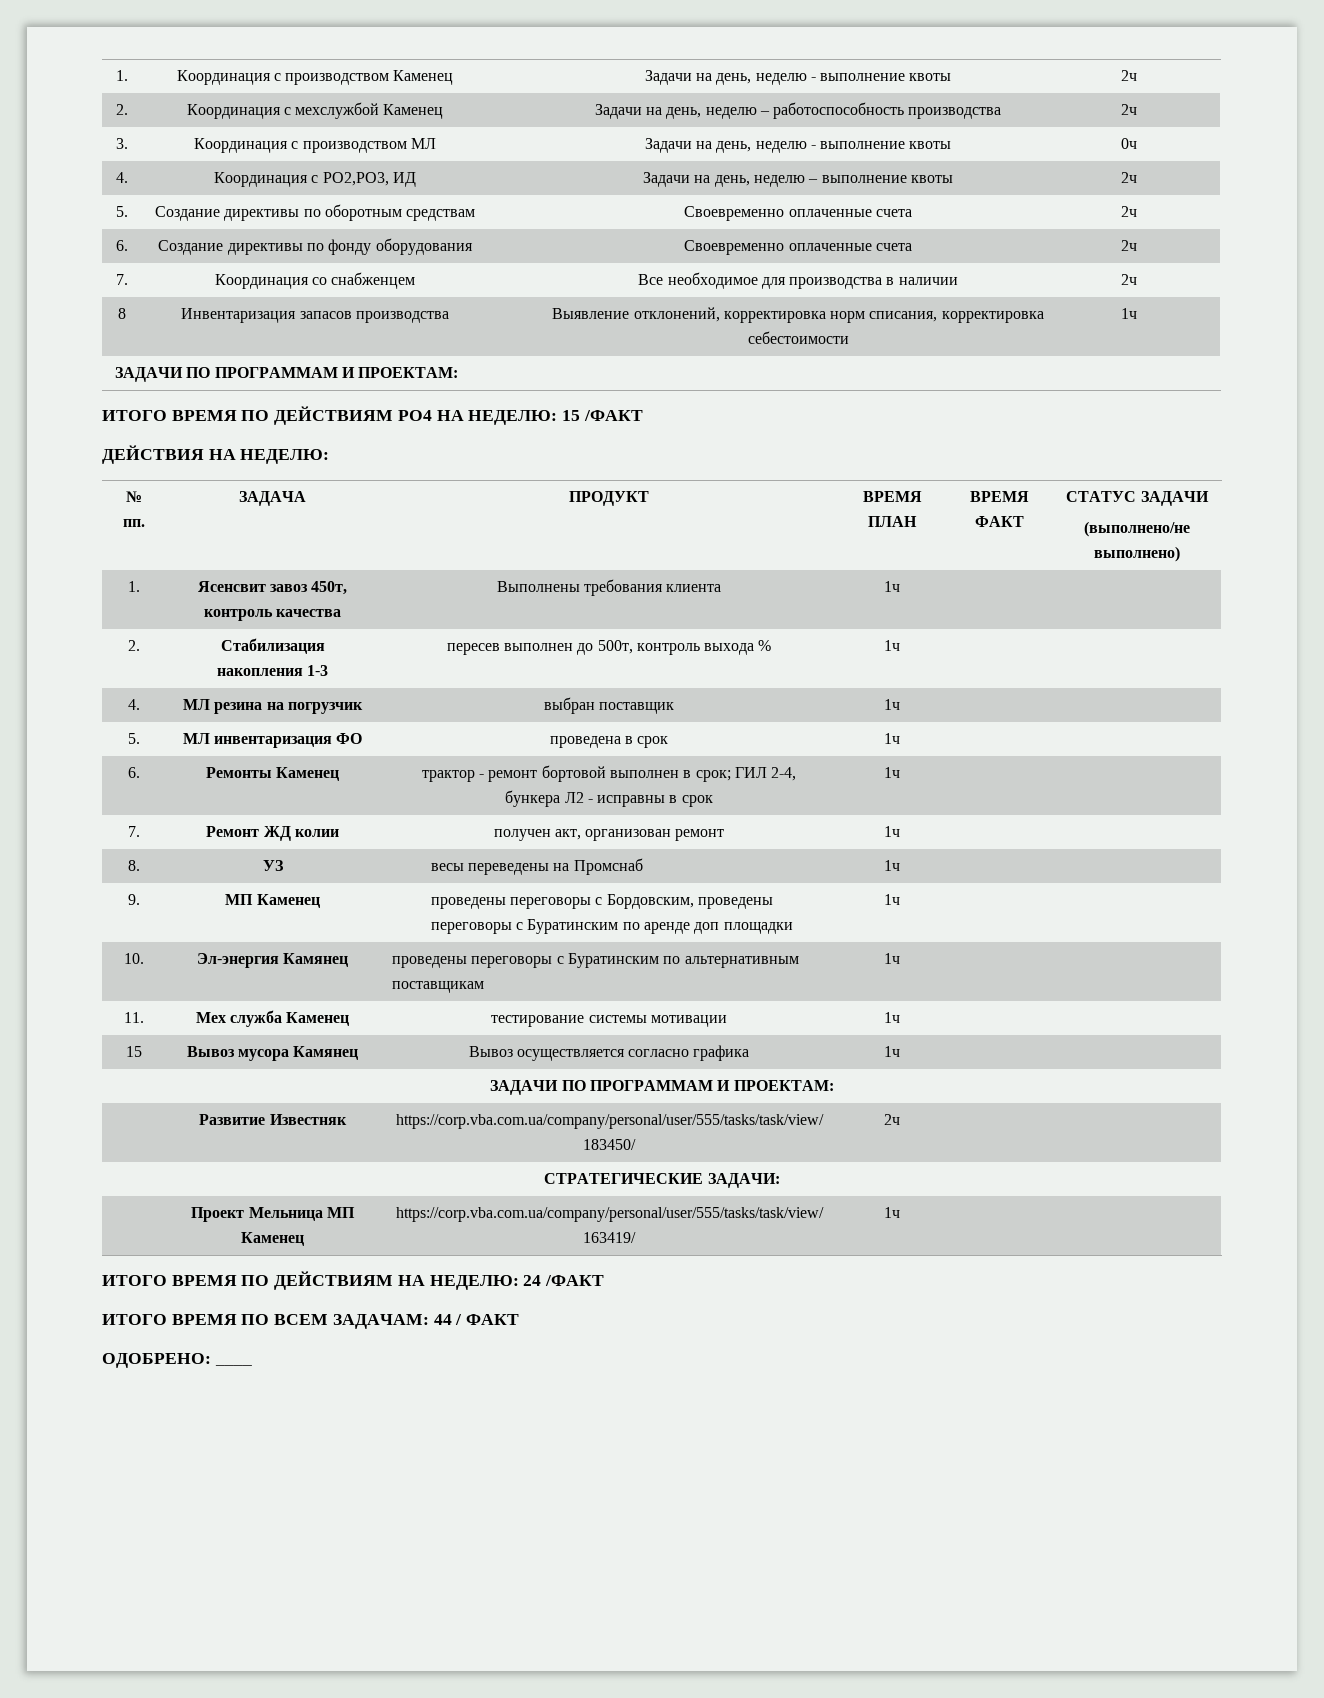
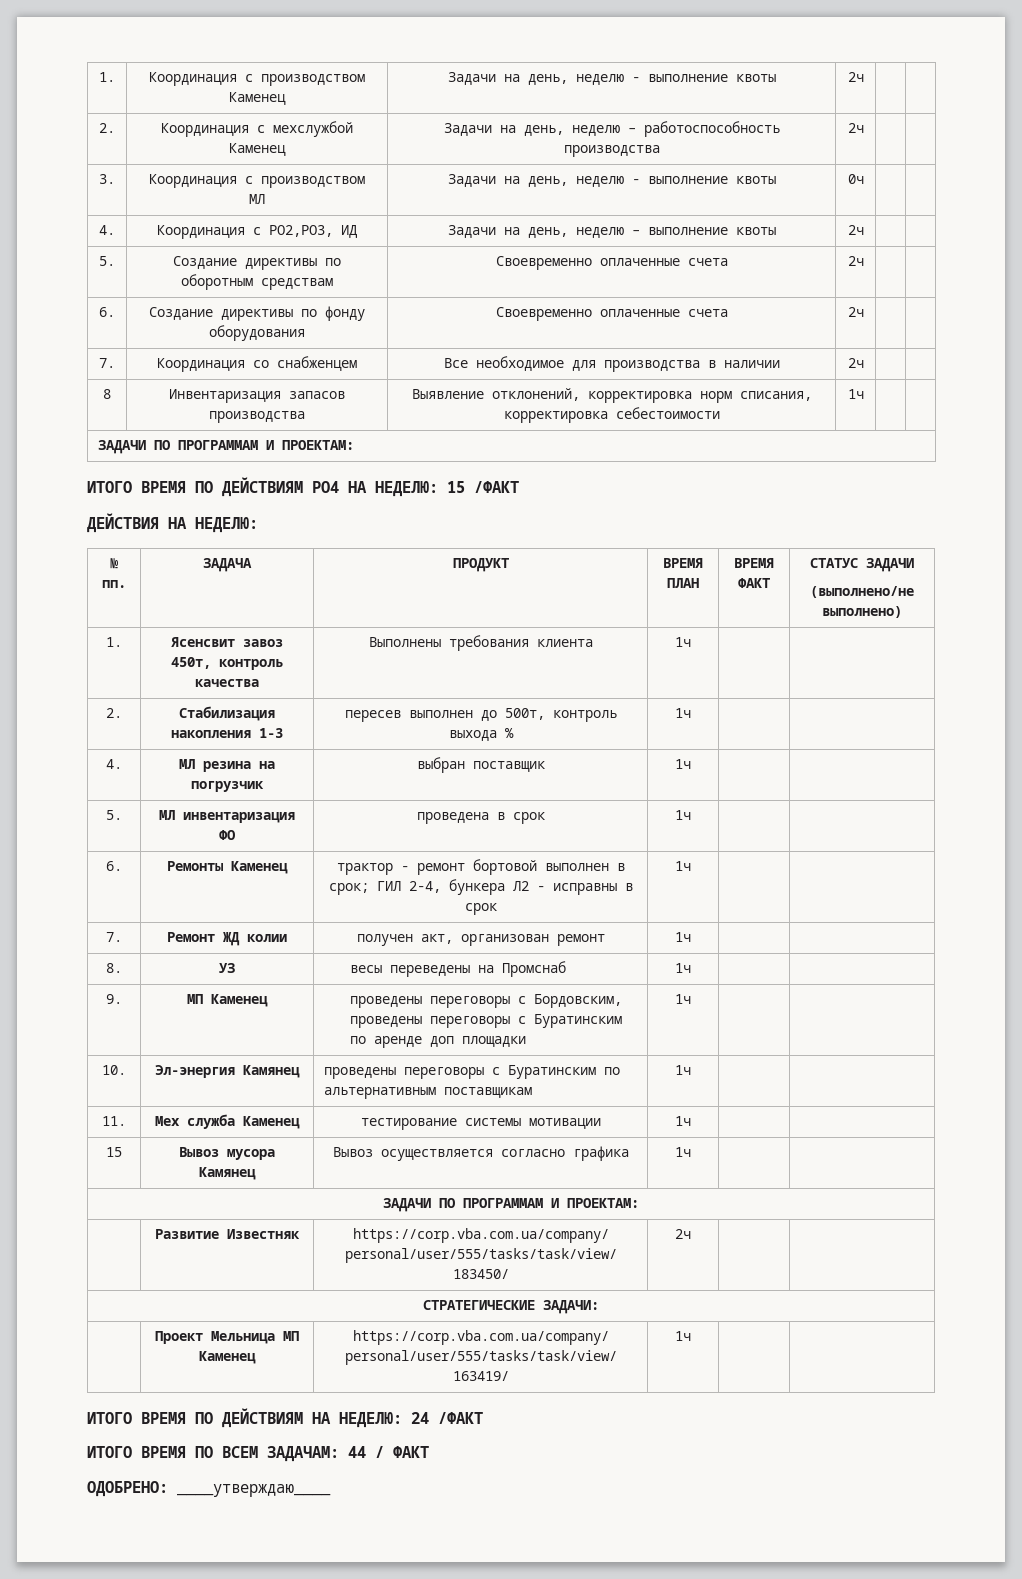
- ОДОБРЕНО: ____
+ ОДОБРЕНО: ____утверждаю____

